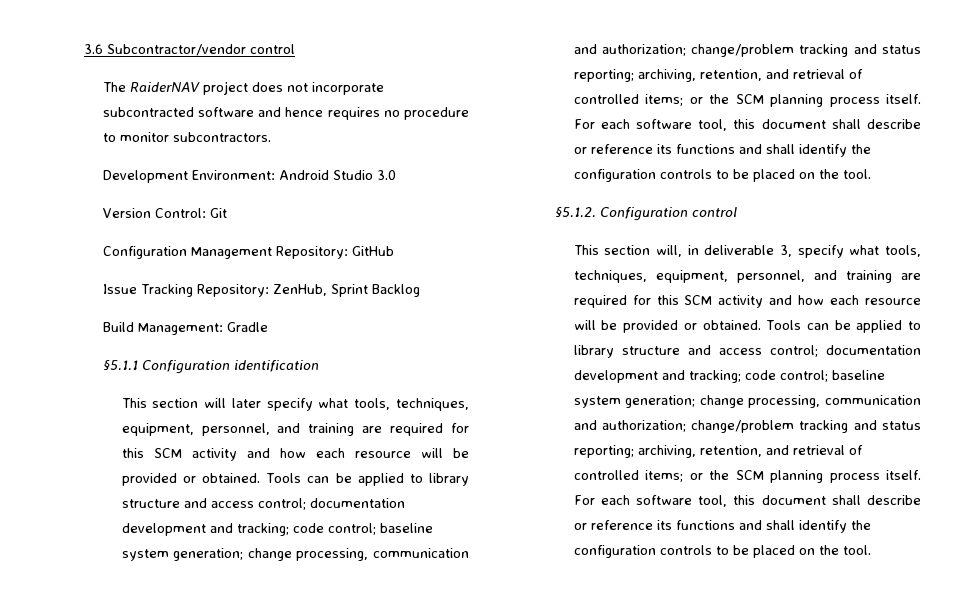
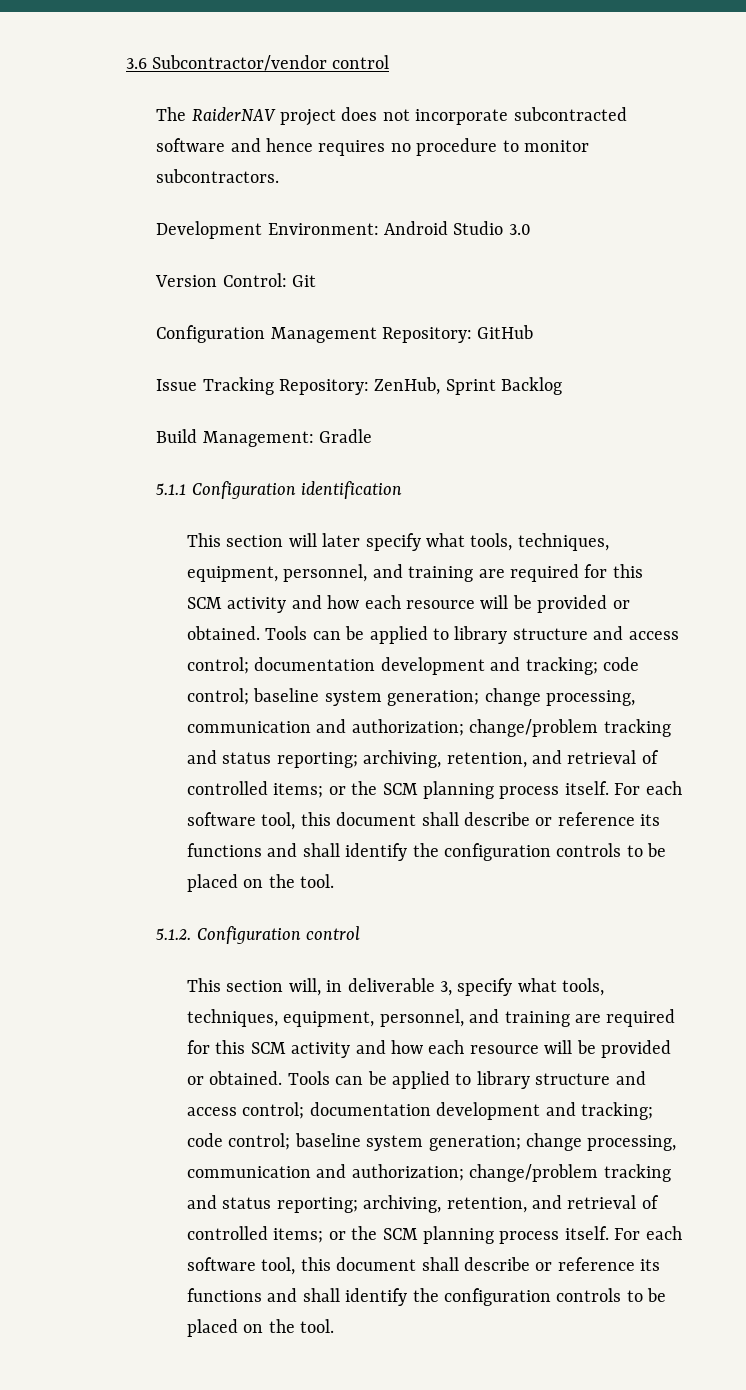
- §5.1.1 Configuration identification
+ 5.1.1 Configuration identification
- §5.1.2. Configuration control
+ 5.1.2. Configuration control

